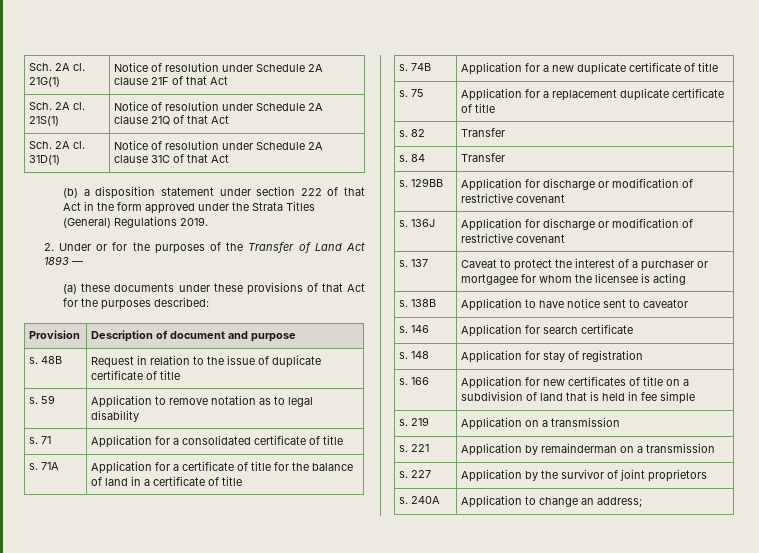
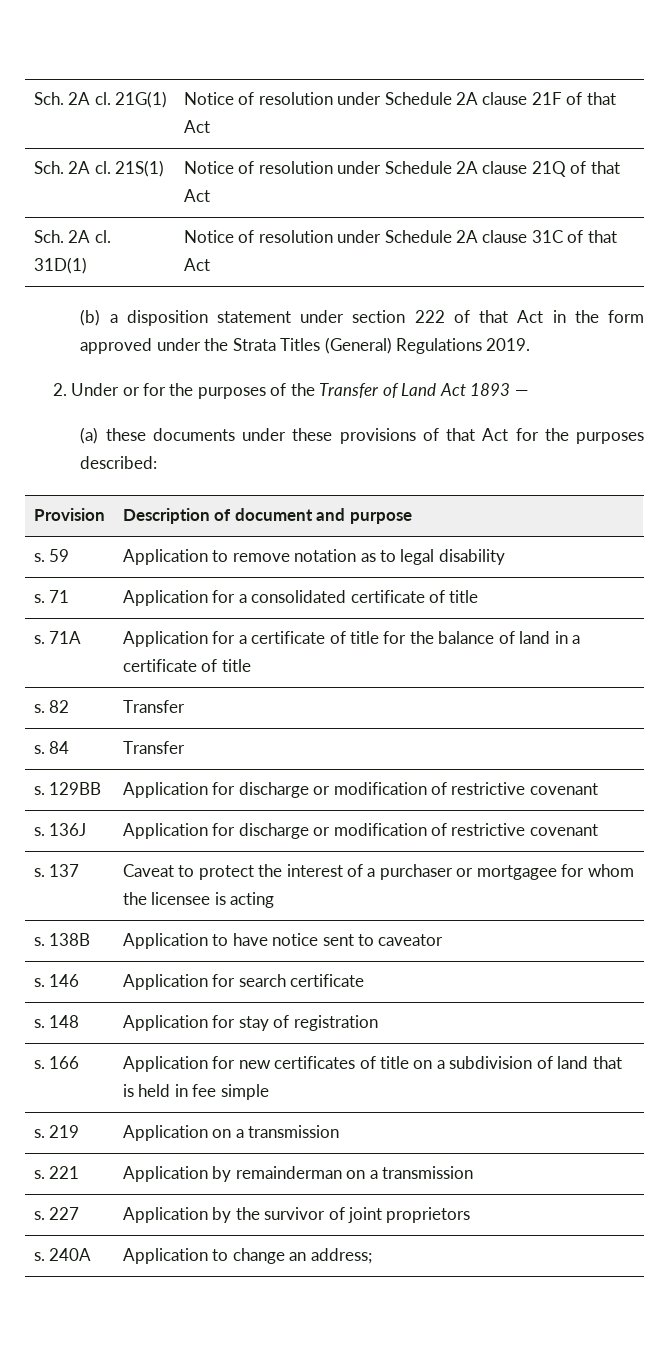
- s. 48B | Request in relation to the issue of duplicate certificate of title
- s. 74B | Application for a new duplicate certificate of title
- s. 75 | Application for a replacement duplicate certificate of title

